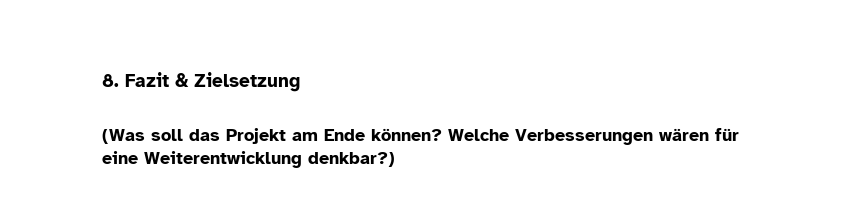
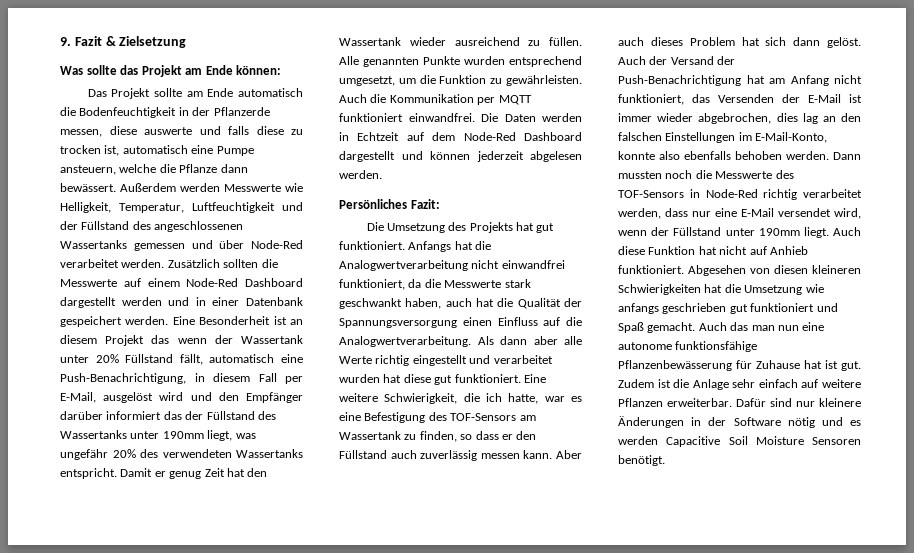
- 8. Fazit & Zielsetzung
+ 9. Fazit & Zielsetzung
- (Was soll das Projekt am Ende können? Welche Verbesserungen wären für eine Weiterentwicklung denkbar?)
+ Was sollte das Projekt am Ende können:
+ Das Projekt sollte am Ende automatisch die Bodenfeuchtigkeit in der Pflanzerde messen, diese auswerte und falls diese zu trocken ist, automatisch eine Pumpe ansteuern, welche die Pflanze dann bewässert. Außerdem werden Messwerte wie Helligkeit, Temperatur, Luftfeuchtigkeit und der Füllstand des angeschlossenen Wassertanks gemessen und über Node-Red verarbeitet werden. Zusätzlich sollten die Messwerte auf einem Node-Red Dashboard dargestellt werden und in einer Datenbank gespeichert werden. Eine Besonderheit ist an diesem Projekt das wenn der Wassertank unter 20% Füllstand fällt, automatisch eine Push-Benachrichtigung, in diesem Fall per E-Mail, ausgelöst wird und den Empfänger darüber informiert das der Füllstand des Wassertanks unter 190mm liegt, was ungefähr 20% des verwendeten Wassertanks entspricht. Damit er genug Zeit hat den Wassertank wieder ausreichend zu füllen. Alle genannten Punkte wurden entsprechend umgesetzt, um die Funktion zu gewährleisten. Auch die Kommunikation per MQTT funktioniert einwandfrei. Die Daten werden in Echtzeit auf dem Node-Red Dashboard dargestellt und können jederzeit abgelesen werden.
+ Persönliches Fazit:
+ Die Umsetzung des Projekts hat gut funktioniert. Anfangs hat die Analogwertverarbeitung nicht einwandfrei funktioniert, da die Messwerte stark geschwankt haben, auch hat die Qualität der Spannungsversorgung einen Einfluss auf die Analogwertverarbeitung. Als dann aber alle Werte richtig eingestellt und verarbeitet wurden hat diese gut funktioniert. Eine weitere Schwierigkeit, die ich hatte, war es eine Befestigung des TOF-Sensors am Wassertank zu finden, so dass er den Füllstand auch zuverlässig messen kann. Aber auch dieses Problem hat sich dann gelöst. Auch der Versand der Push-Benachrichtigung hat am Anfang nicht funktioniert, das Versenden der E-Mail ist immer wieder abgebrochen, dies lag an den falschen Einstellungen im E-Mail-Konto, konnte also ebenfalls behoben werden. Dann mussten noch die Messwerte des TOF-Sensors in Node-Red richtig verarbeitet werden, dass nur eine E-Mail versendet wird, wenn der Füllstand unter 190mm liegt. Auch diese Funktion hat nicht auf Anhieb funktioniert. Abgesehen von diesen kleineren Schwierigkeiten hat die Umsetzung wie anfangs geschrieben gut funktioniert und Spaß gemacht. Auch das man nun eine autonome funktionsfähige Pflanzenbewässerung für Zuhause hat ist gut. Zudem ist die Anlage sehr einfach auf weitere Pflanzen erweiterbar. Dafür sind nur kleinere Änderungen in der Software nötig und es werden Capacitive Soil Moisture Sensoren benötigt.

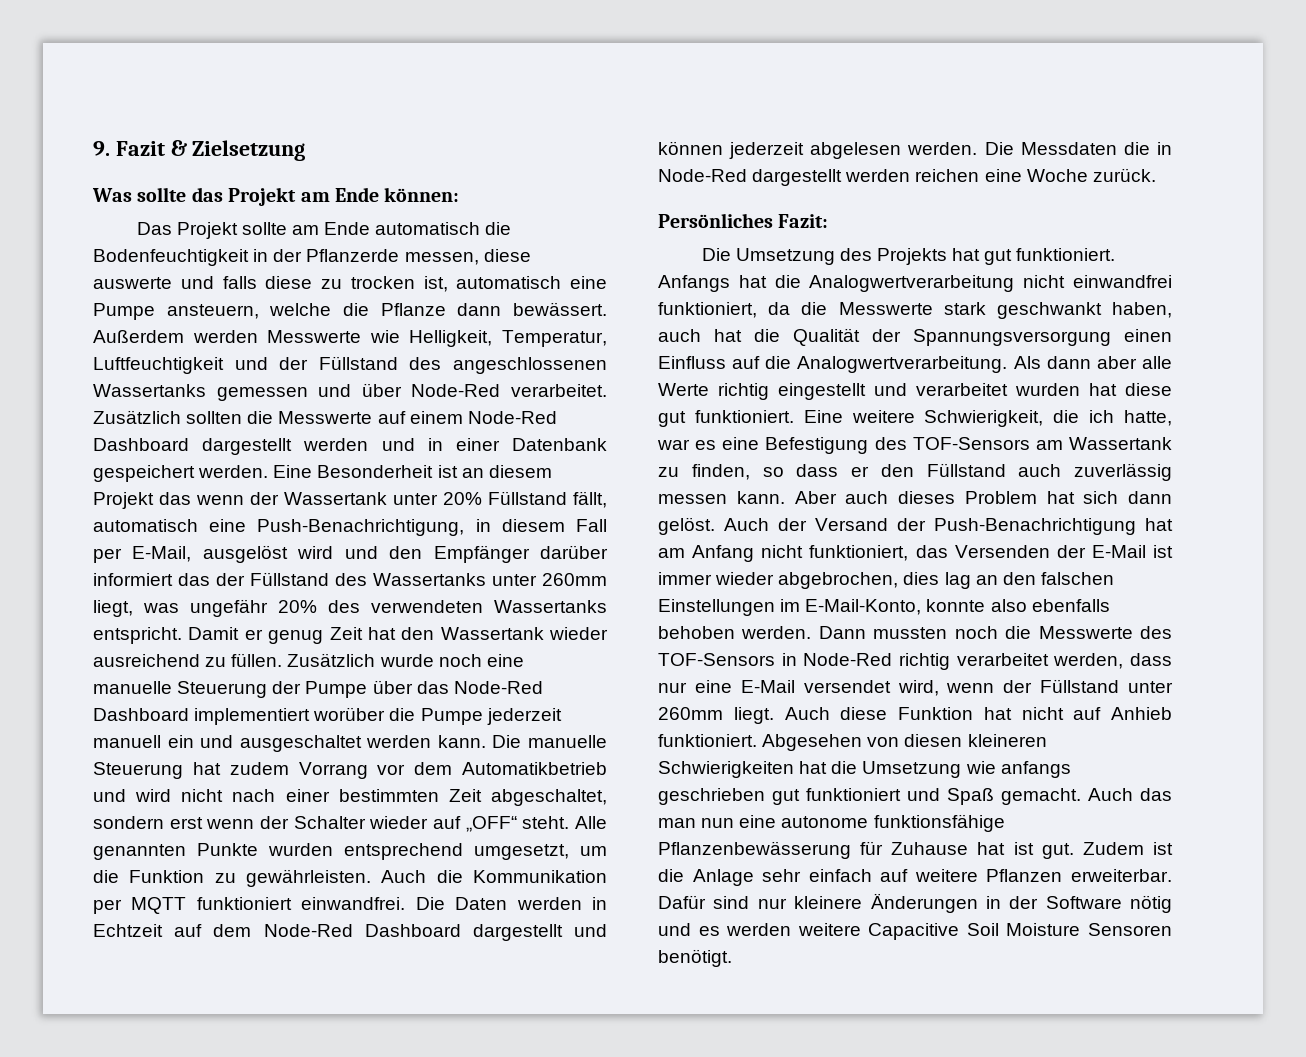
- Außerdem werden Messwerte wie Helligkeit, Temperatur, Luftfeuchtigkeit und der Füllstand des angeschlossenen Wassertanks gemessen und über Node-Red verarbeitet werden.
+ Außerdem werden Messwerte wie Helligkeit, Temperatur, Luftfeuchtigkeit und der Füllstand des angeschlossenen Wassertanks gemessen und über Node-Red verarbeitet.
- Eine Besonderheit ist an diesem Projekt das wenn der Wassertank unter 20% Füllstand fällt, automatisch eine Push-Benachrichtigung, in diesem Fall per E-Mail, ausgelöst wird und den Empfänger darüber informiert das der Füllstand des Wassertanks unter 190mm liegt, was ungefähr 20% des verwendeten Wassertanks entspricht.
+ Eine Besonderheit ist an diesem Projekt das wenn der Wassertank unter 20% Füllstand fällt, automatisch eine Push-Benachrichtigung, in diesem Fall per E-Mail, ausgelöst wird und den Empfänger darüber informiert das der Füllstand des Wassertanks unter 260mm liegt, was ungefähr 20% des verwendeten Wassertanks entspricht.
+ Zusätzlich wurde noch eine manuelle Steuerung der Pumpe über das Node-Red Dashboard implementiert worüber die Pumpe jederzeit manuell ein und ausgeschaltet werden kann. Die manuelle Steuerung hat zudem Vorrang vor dem Automatikbetrieb und wird nicht nach einer bestimmten Zeit abgeschaltet, sondern erst wenn der Schalter wieder auf „OFF“ steht.
+ Die Messdaten die in Node-Red dargestellt werden reichen eine Woche zurück.
- Dann mussten noch die Messwerte des TOF-Sensors in Node-Red richtig verarbeitet werden, dass nur eine E-Mail versendet wird, wenn der Füllstand unter 190mm liegt.
+ Dann mussten noch die Messwerte des TOF-Sensors in Node-Red richtig verarbeitet werden, dass nur eine E-Mail versendet wird, wenn der Füllstand unter 260mm liegt.
- Dafür sind nur kleinere Änderungen in der Software nötig und es werden Capacitive Soil Moisture Sensoren benötigt.
+ Dafür sind nur kleinere Änderungen in der Software nötig und es werden weitere Capacitive Soil Moisture Sensoren benötigt.

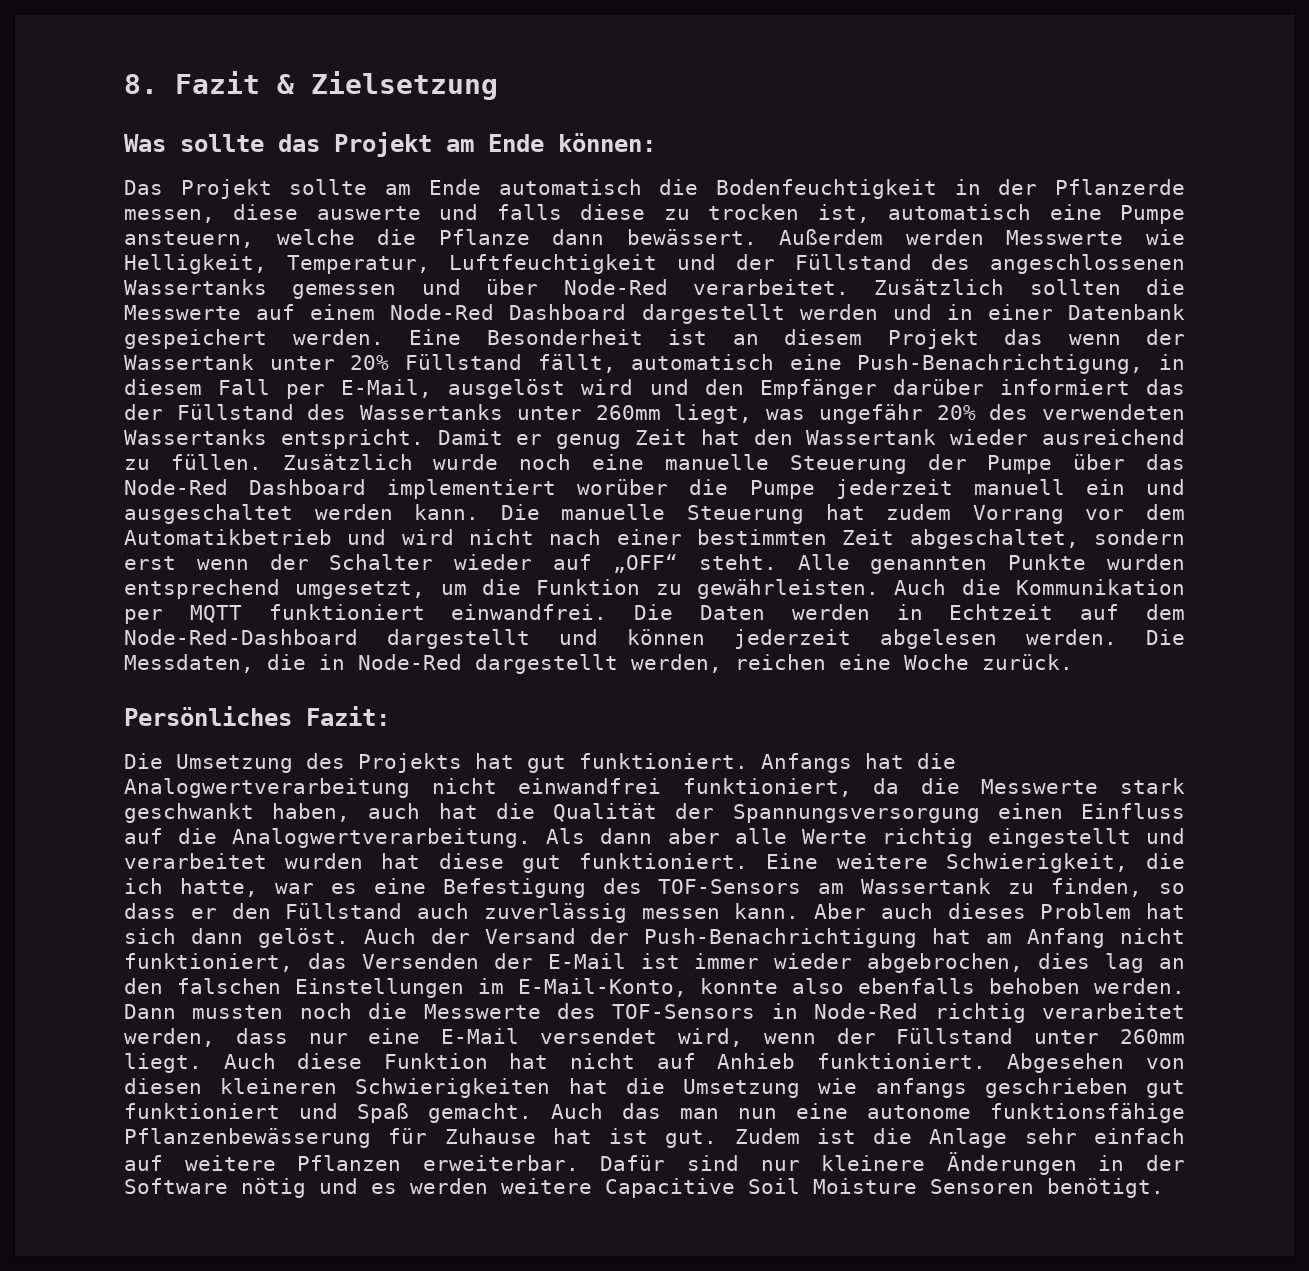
- 9. Fazit & Zielsetzung
+ 8. Fazit & Zielsetzung
- Die Daten werden in Echtzeit auf dem Node-Red Dashboard dargestellt und können jederzeit abgelesen werden.
+ Die Daten werden in Echtzeit auf dem Node-Red-Dashboard dargestellt und können jederzeit abgelesen werden.
- Die Messdaten die in Node-Red dargestellt werden reichen eine Woche zurück.
+ Die Messdaten, die in Node-Red dargestellt werden, reichen eine Woche zurück.

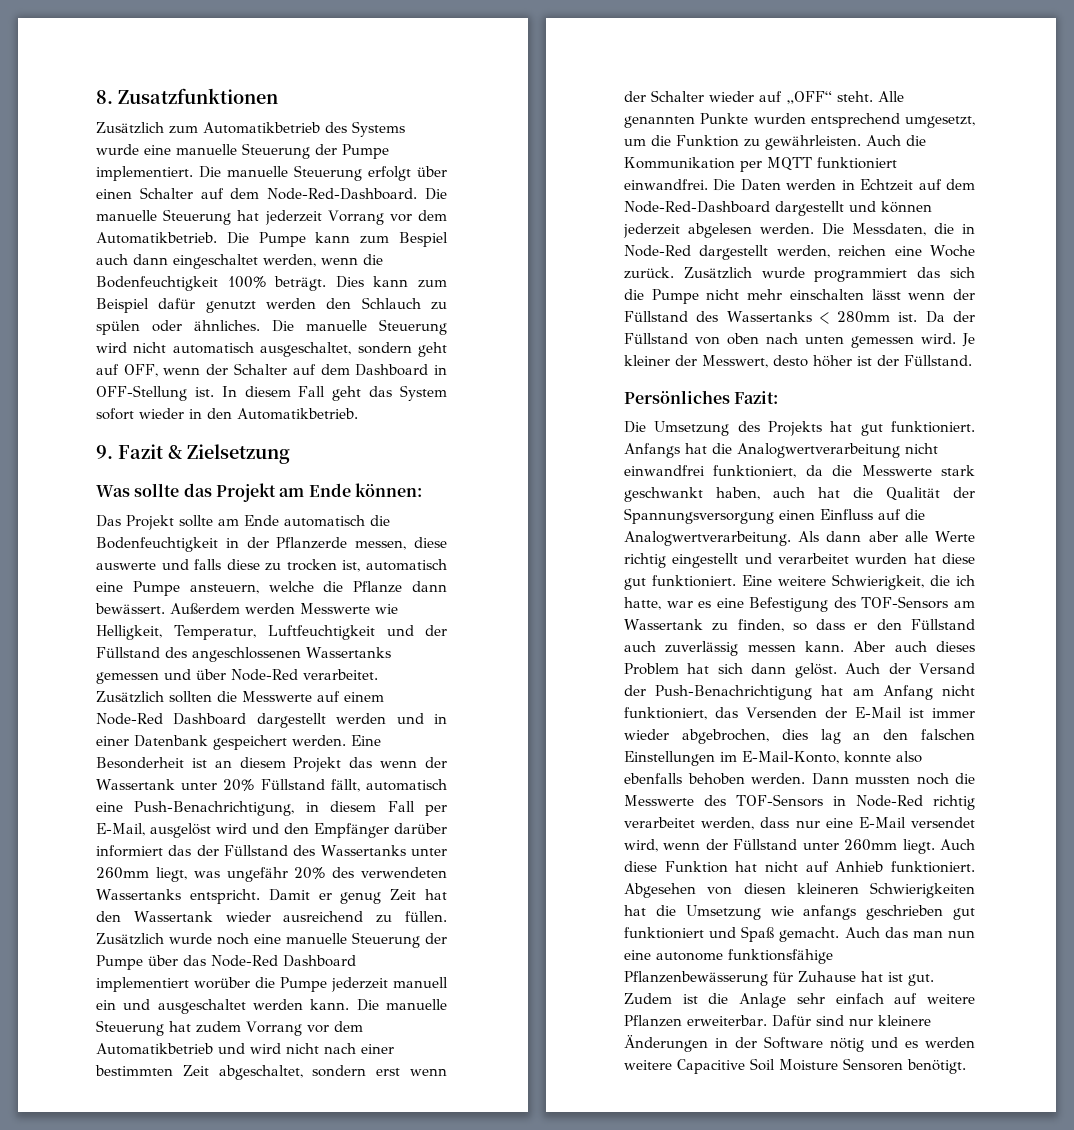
- 8. Fazit & Zielsetzung
+ 8. Zusatzfunktionen
+ Zusätzlich zum Automatikbetrieb des Systems wurde eine manuelle Steuerung der Pumpe implementiert. Die manuelle Steuerung erfolgt über einen Schalter auf dem Node-Red-Dashboard. Die manuelle Steuerung hat jederzeit Vorrang vor dem Automatikbetrieb. Die Pumpe kann zum Bespiel auch dann eingeschaltet werden, wenn die Bodenfeuchtigkeit 100% beträgt. Dies kann zum Beispiel dafür genutzt werden den Schlauch zu spülen oder ähnliches. Die manuelle Steuerung wird nicht automatisch ausgeschaltet, sondern geht auf OFF, wenn der Schalter auf dem Dashboard in OFF-Stellung ist. In diesem Fall geht das System sofort wieder in den Automatikbetrieb.
+ 9. Fazit & Zielsetzung
+ Zusätzlich wurde programmiert das sich die Pumpe nicht mehr einschalten lässt wenn der Füllstand des Wassertanks < 280mm ist. Da der Füllstand von oben nach unten gemessen wird. Je kleiner der Messwert, desto höher ist der Füllstand.

